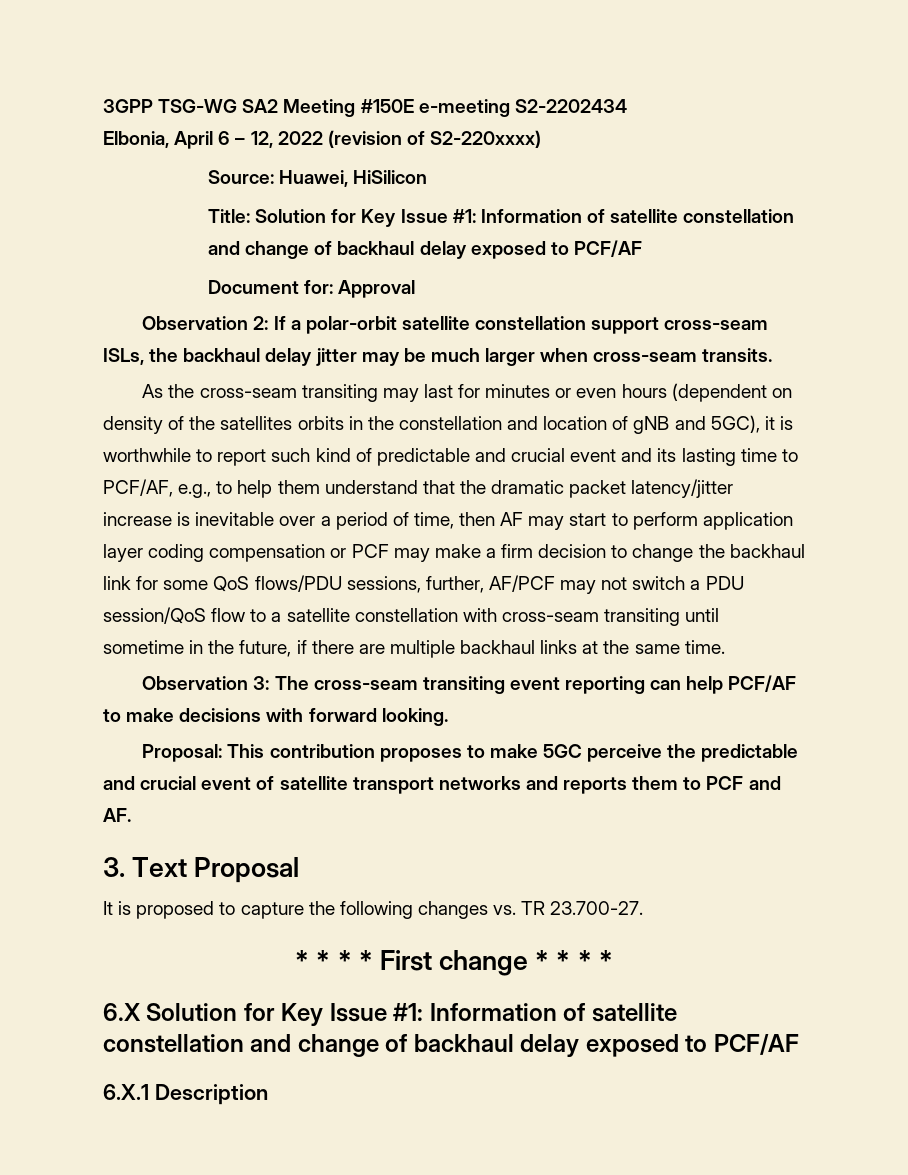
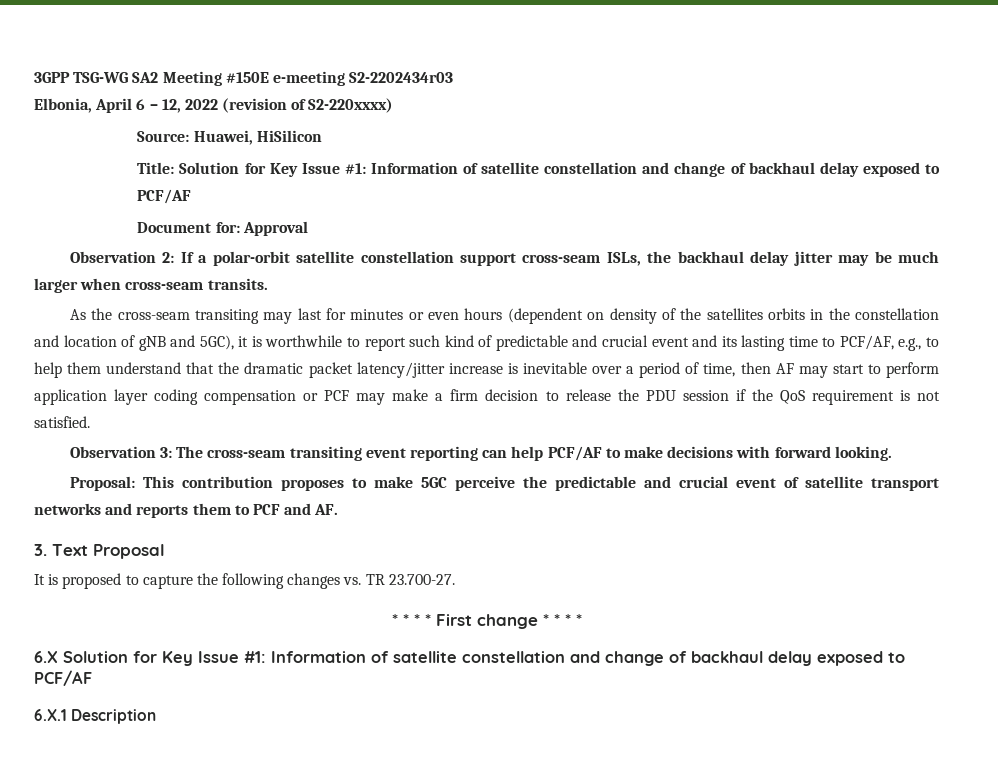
- 3GPP TSG-WG SA2 Meeting #150E e-meeting S2-2202434
+ 3GPP TSG-WG SA2 Meeting #150E e-meeting S2-2202434r03
- As the cross-seam transiting may last for minutes or even hours (dependent on density of the satellites orbits in the constellation and location of gNB and 5GC), it is worthwhile to report such kind of predictable and crucial event and its lasting time to PCF/AF, e.g., to help them understand that the dramatic packet latency/jitter increase is inevitable over a period of time, then AF may start to perform application layer coding compensation or PCF may make a firm decision to change the backhaul link for some QoS flows/PDU sessions, further, AF/PCF may not switch a PDU session/QoS flow to a satellite constellation with cross-seam transiting until sometime in the future, if there are multiple backhaul links at the same time.
+ As the cross-seam transiting may last for minutes or even hours (dependent on density of the satellites orbits in the constellation and location of gNB and 5GC), it is worthwhile to report such kind of predictable and crucial event and its lasting time to PCF/AF, e.g., to help them understand that the dramatic packet latency/jitter increase is inevitable over a period of time, then AF may start to perform application layer coding compensation or PCF may make a firm decision to release the PDU session if the QoS requirement is not satisfied.

